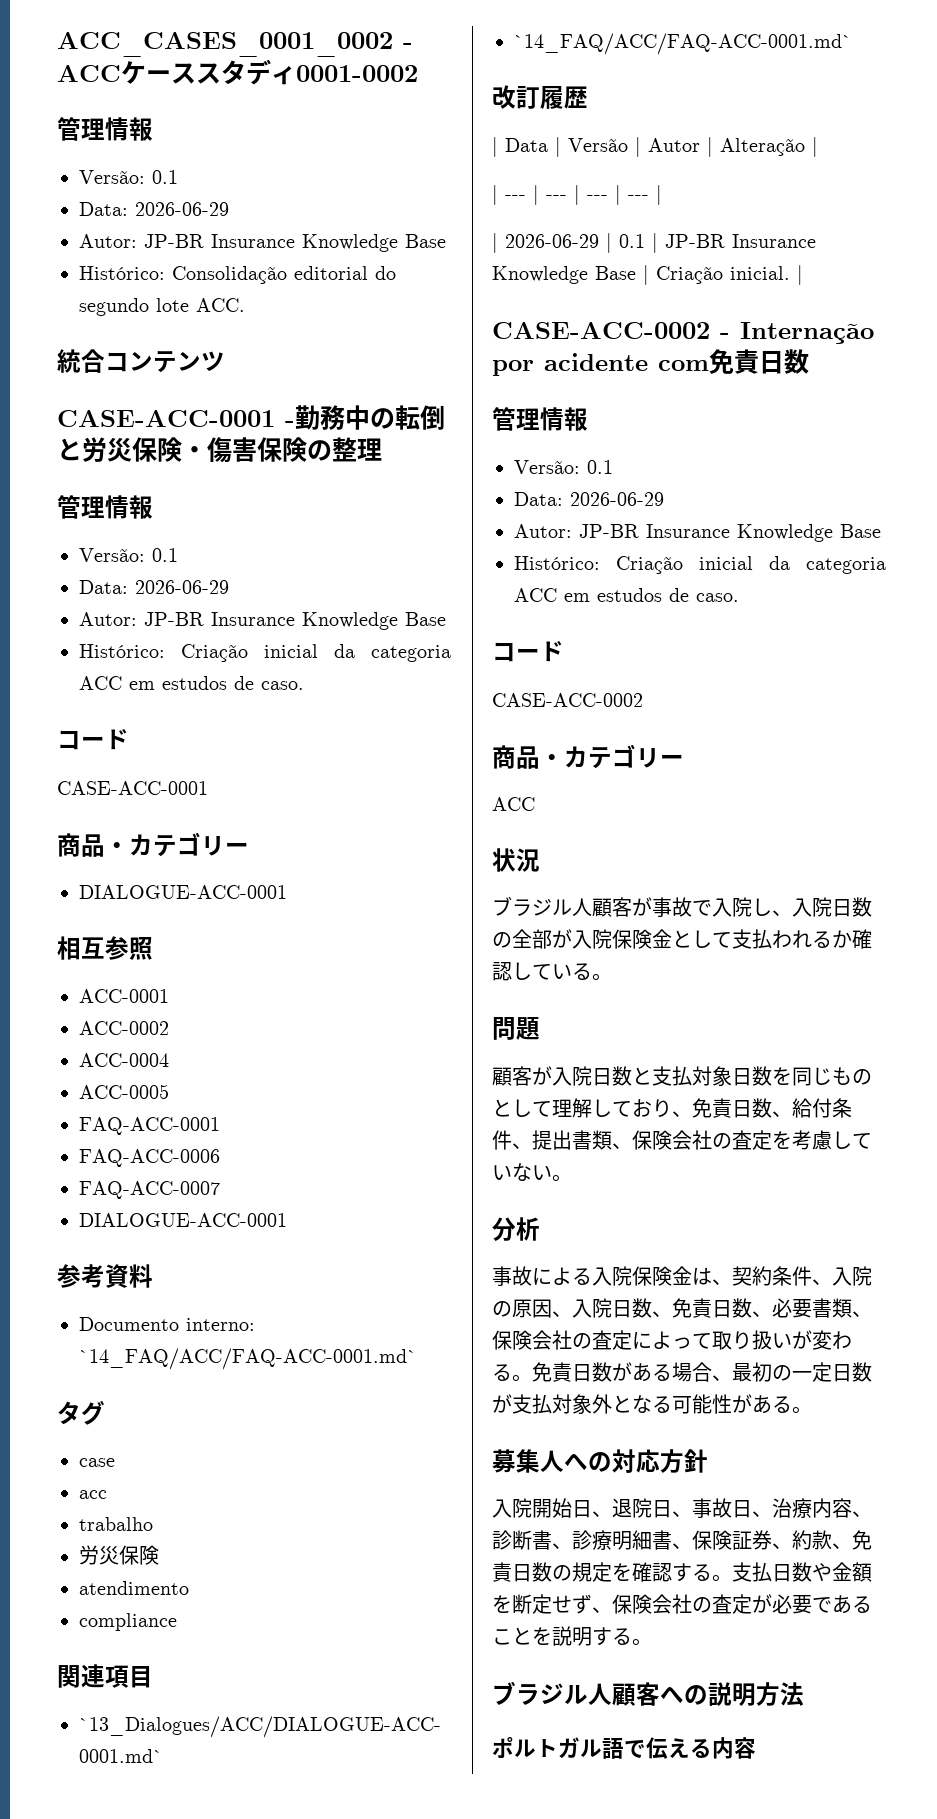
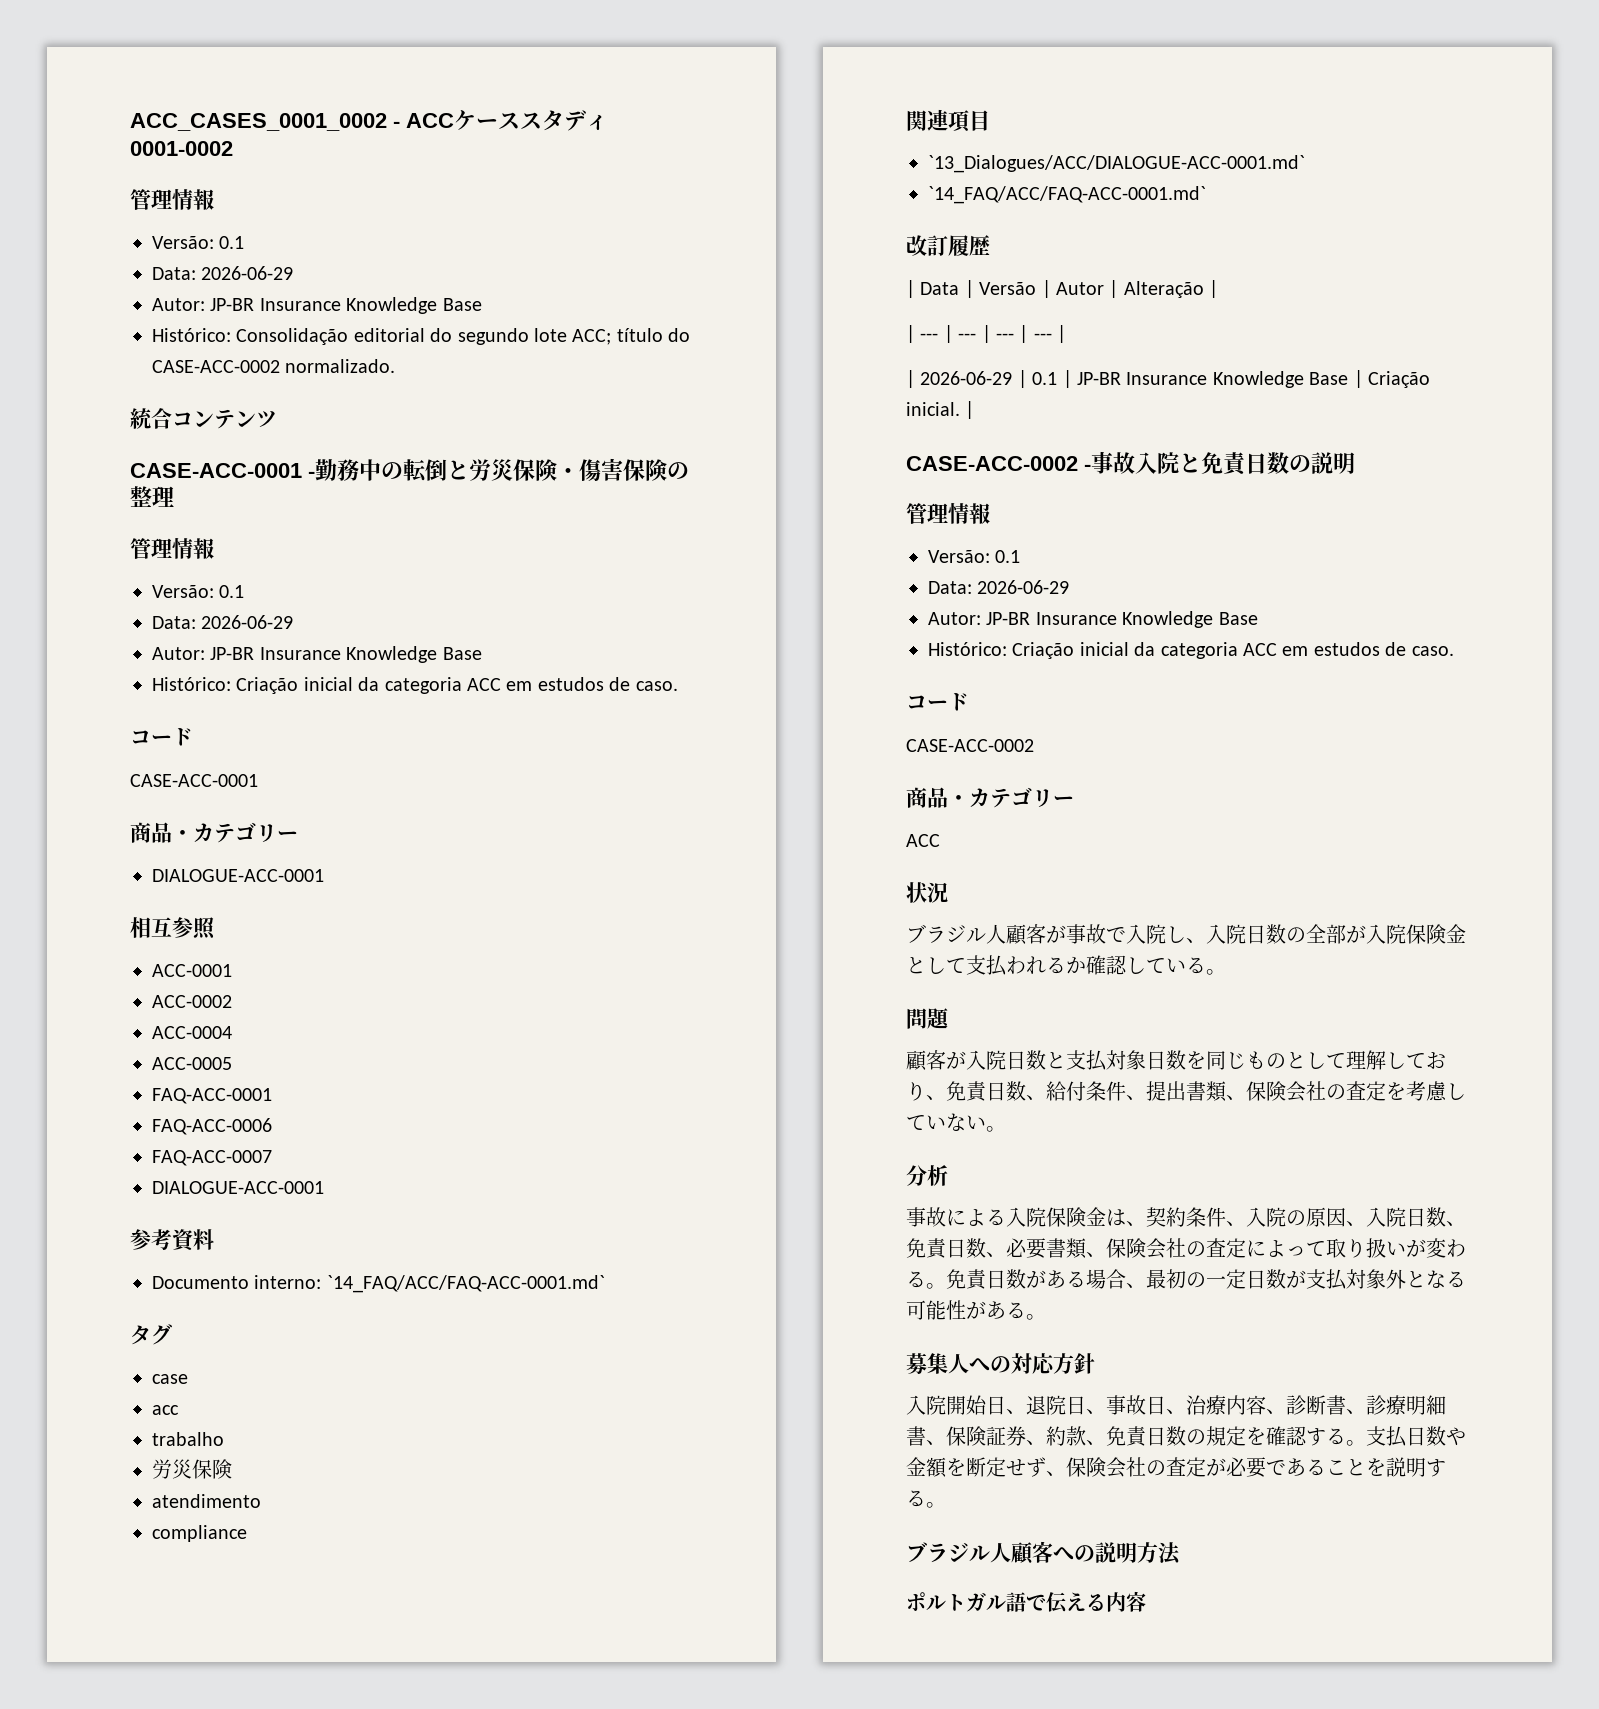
- Histórico: Consolidação editorial do segundo lote ACC.
+ Histórico: Consolidação editorial do segundo lote ACC; título do CASE-ACC-0002 normalizado.
- CASE-ACC-0002 - Internação por acidente com免責日数
+ CASE-ACC-0002 -事故入院と免責日数の説明

